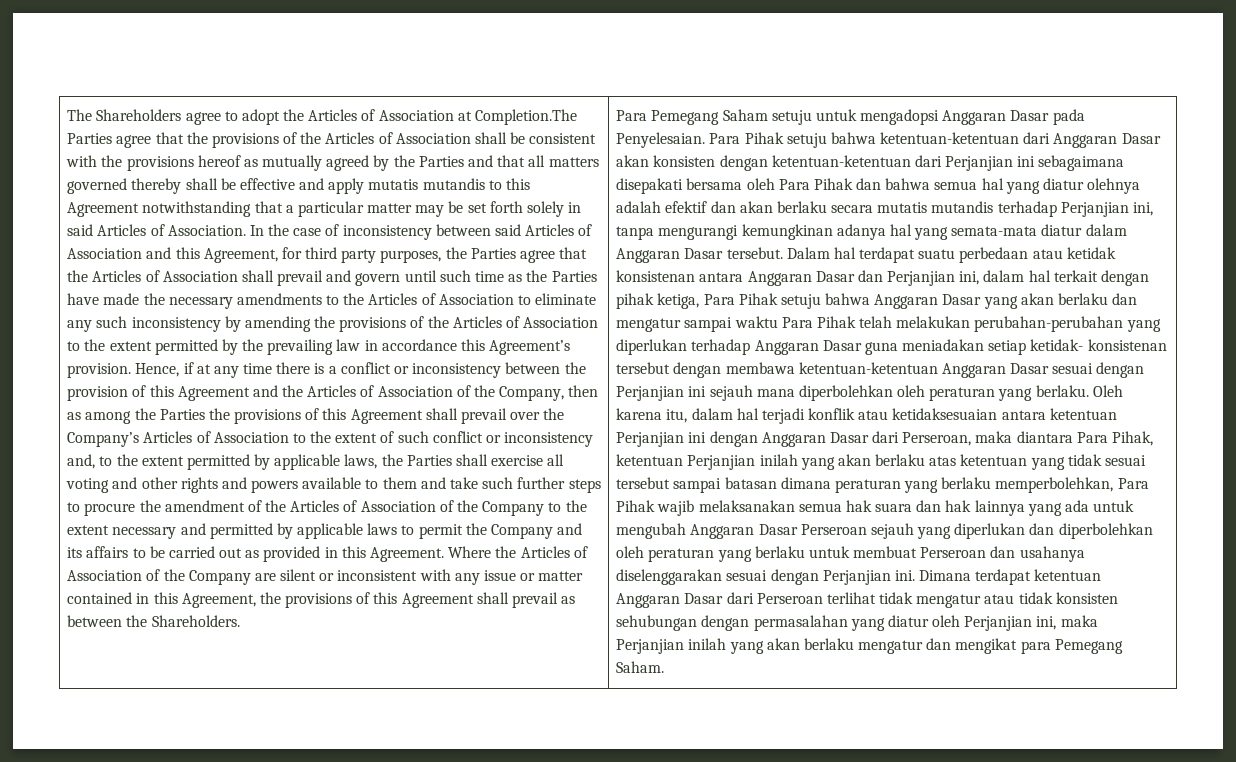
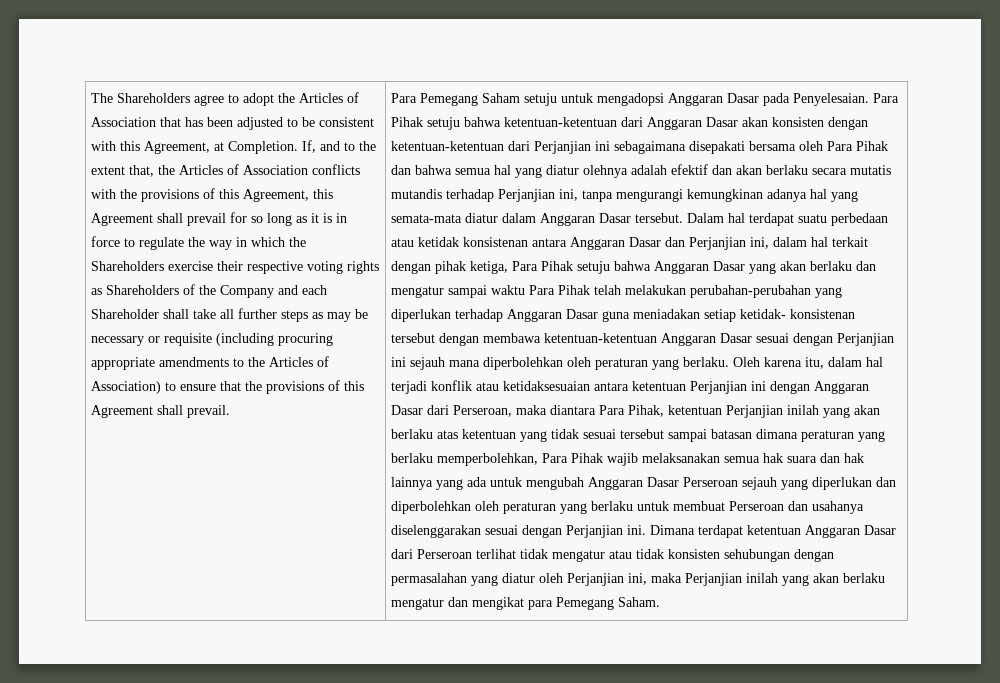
- The Shareholders agree to adopt the Articles of Association at Completion.The Parties agree that the provisions of the Articles of Association shall be consistent with the provisions hereof as mutually agreed by the Parties and that all matters governed thereby shall be effective and apply mutatis mutandis to this Agreement notwithstanding that a particular matter may be set forth solely in said Articles of Association. In the case of inconsistency between said Articles of Association and this Agreement, for third party purposes, the Parties agree that the Articles of Association shall prevail and govern until such time as the Parties have made the necessary amendments to the Articles of Association to eliminate any such inconsistency by amending the provisions of the Articles of Association to the extent permitted by the prevailing law in accordance this Agreement’s provision. Hence, if at any time there is a conflict or inconsistency between the provision of this Agreement and the Articles of Association of the Company, then as among the Parties the provisions of this Agreement shall prevail over the Company’s Articles of Association to the extent of such conflict or inconsistency and, to the extent permitted by applicable laws, the Parties shall exercise all voting and other rights and powers available to them and take such further steps to procure the amendment of the Articles of Association of the Company to the extent necessary and permitted by applicable laws to permit the Company and its affairs to be carried out as provided in this Agreement. Where the Articles of Association of the Company are silent or inconsistent with any issue or matter contained in this Agreement, the provisions of this Agreement shall prevail as between the Shareholders.
+ The Shareholders agree to adopt the Articles of Association that has been adjusted to be consistent with this Agreement, at Completion. If, and to the extent that, the Articles of Association conflicts with the provisions of this Agreement, this Agreement shall prevail for so long as it is in force to regulate the way in which the Shareholders exercise their respective voting rights as Shareholders of the Company and each Shareholder shall take all further steps as may be necessary or requisite (including procuring appropriate amendments to the Articles of Association) to ensure that the provisions of this Agreement shall prevail.

